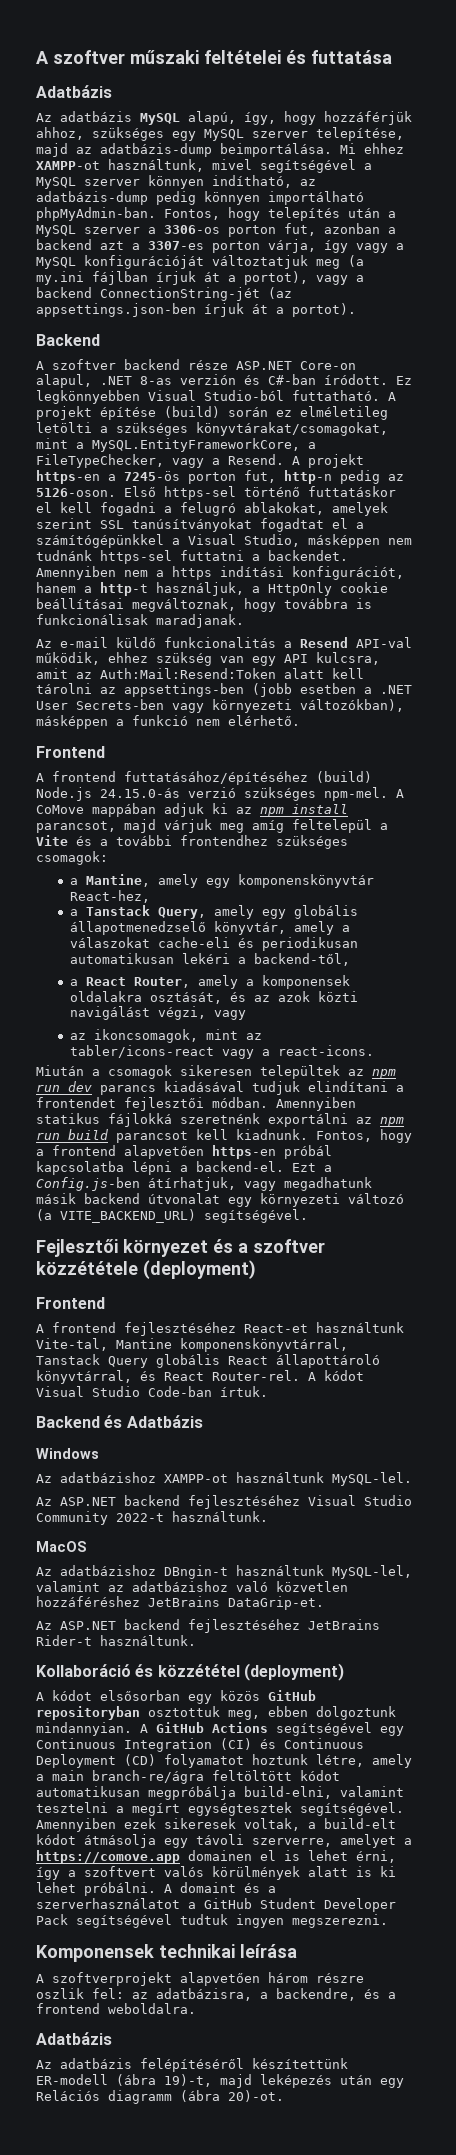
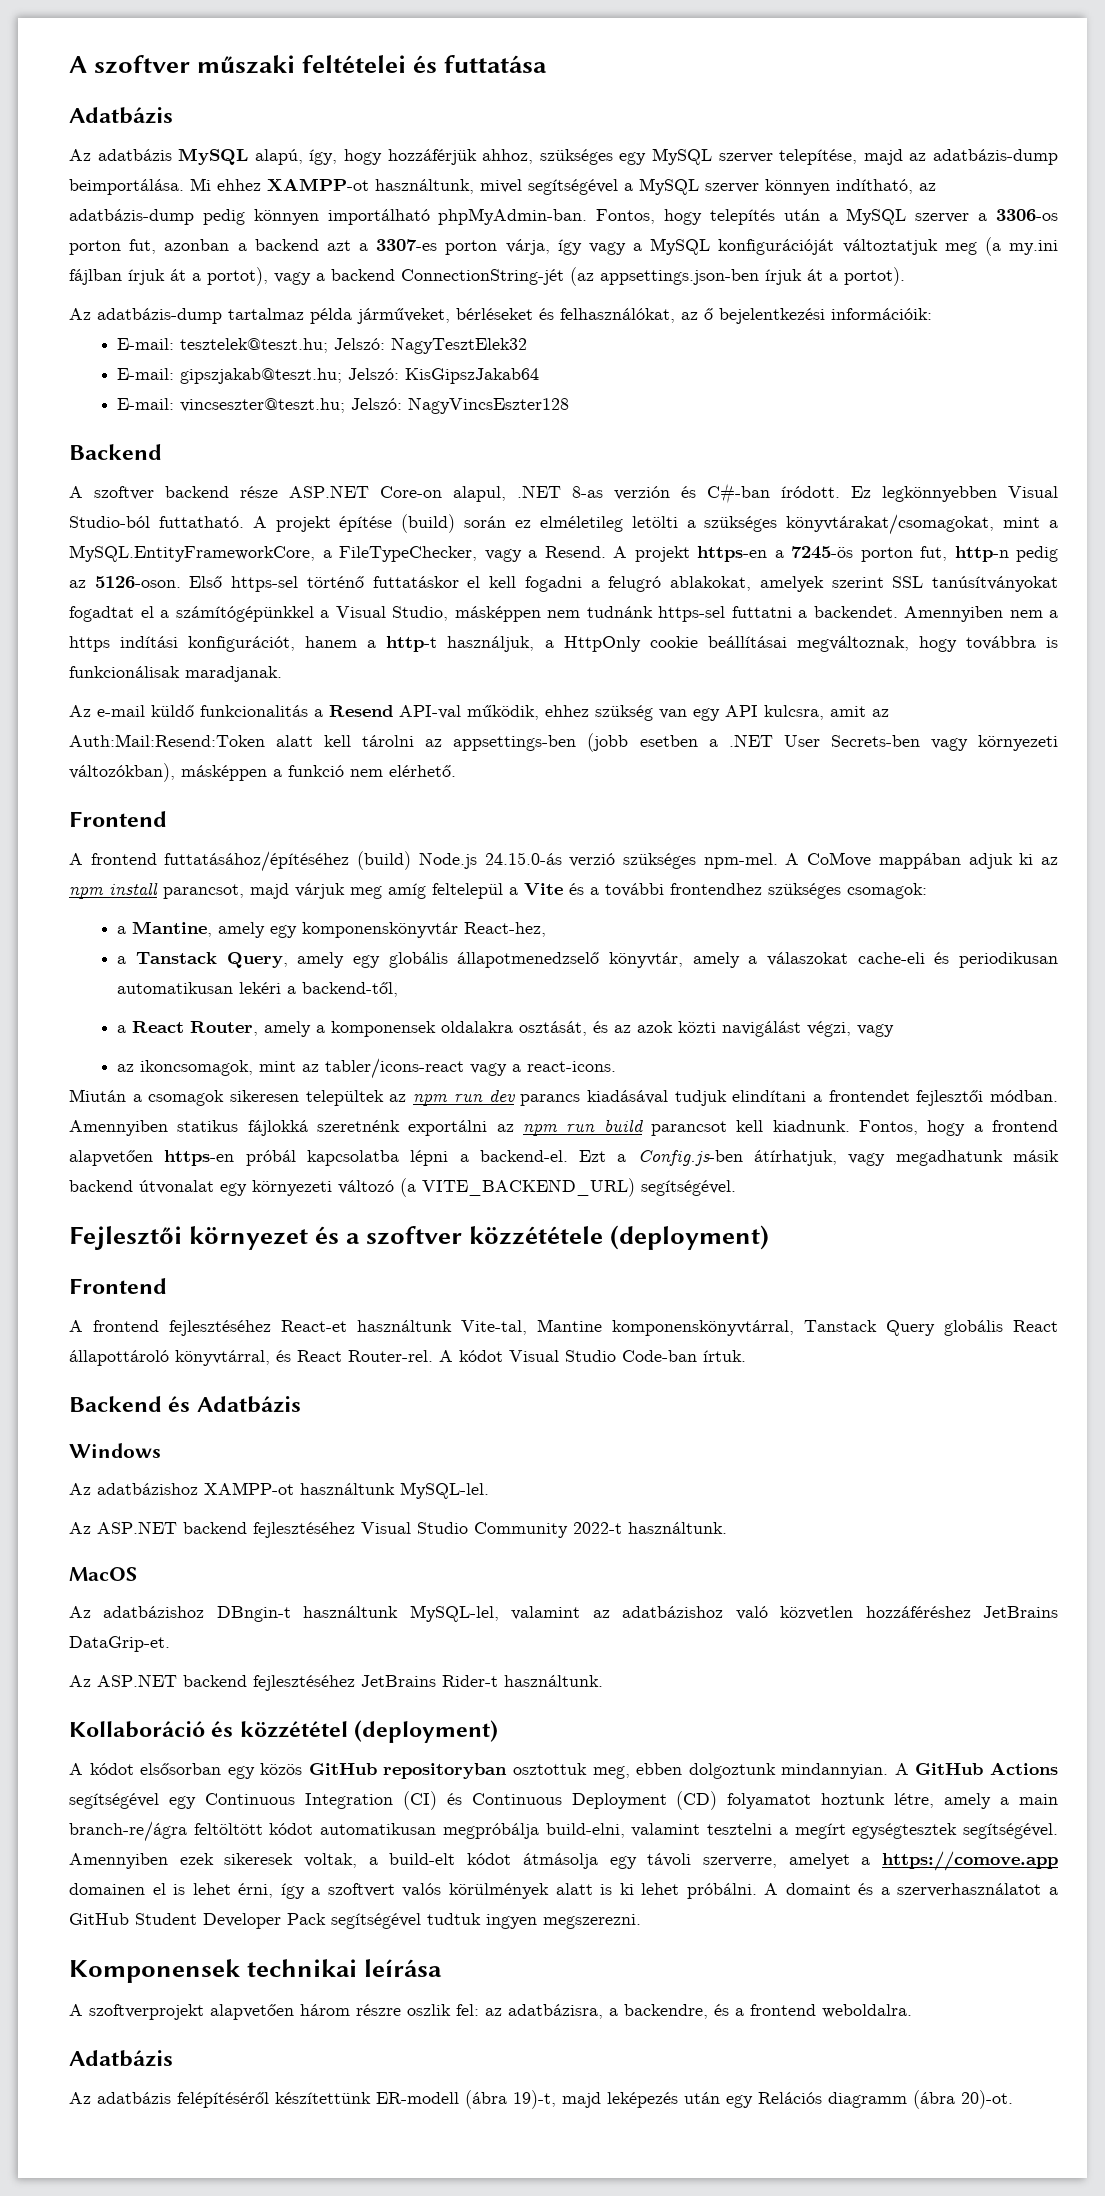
+ Az adatbázis-dump tartalmaz példa járműveket, bérléseket és felhasználókat, az ő bejelentkezési információik:
+ E-mail: tesztelek@teszt.hu; Jelszó: NagyTesztElek32
+ E-mail: gipszjakab@teszt.hu; Jelszó: KisGipszJakab64
+ E-mail: vincseszter@teszt.hu; Jelszó: NagyVincsEszter128

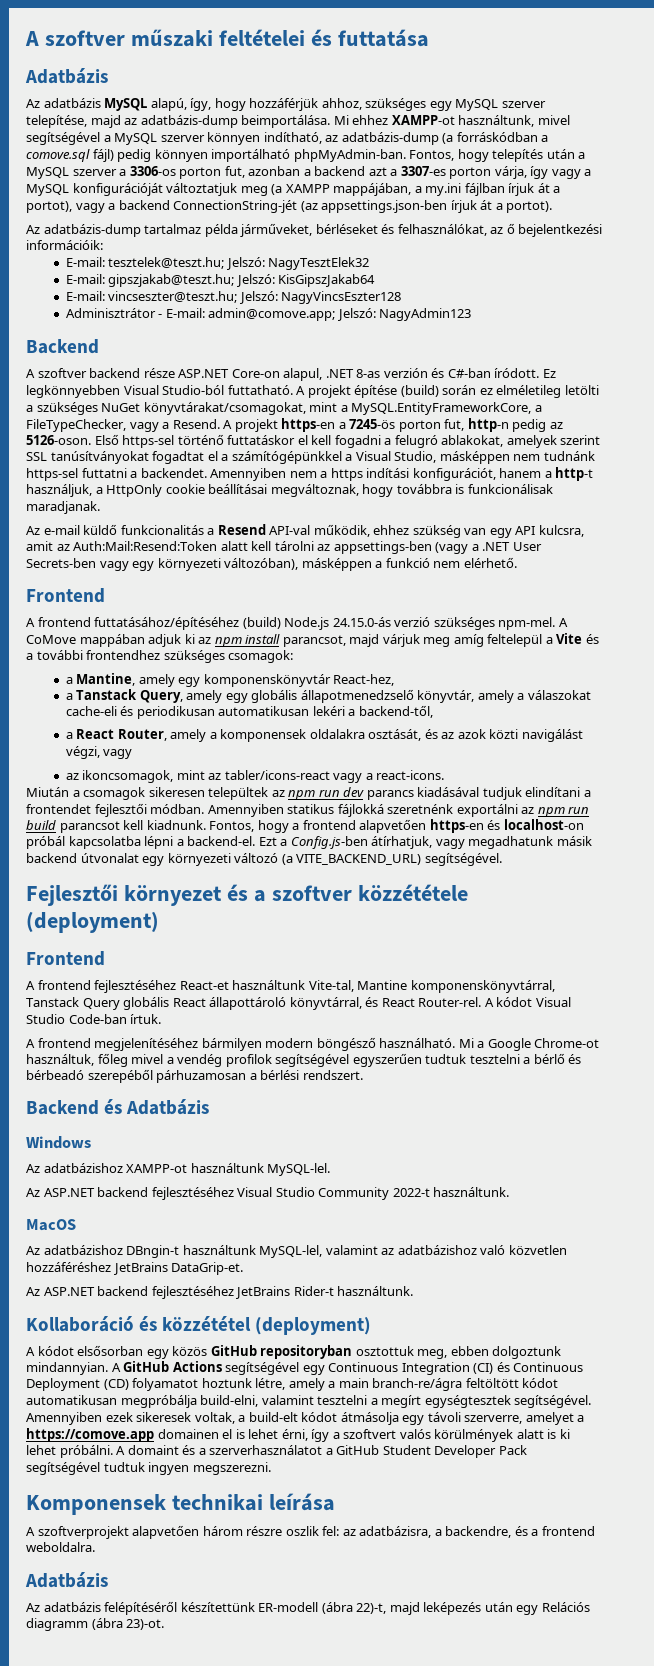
- Mi ehhez XAMPP-ot használtunk, mivel segítségével a MySQL szerver könnyen indítható, az adatbázis-dump pedig könnyen importálható phpMyAdmin-ban.
+ Mi ehhez XAMPP-ot használtunk, mivel segítségével a MySQL szerver könnyen indítható, az adatbázis-dump (a forráskódban a comove.sql fájl) pedig könnyen importálható phpMyAdmin-ban.
- Fontos, hogy telepítés után a MySQL szerver a 3306-os porton fut, azonban a backend azt a 3307-es porton várja, így vagy a MySQL konfigurációját változtatjuk meg (a my.ini fájlban írjuk át a portot), vagy a backend ConnectionString-jét (az appsettings.json-ben írjuk át a portot).
+ Fontos, hogy telepítés után a MySQL szerver a 3306-os porton fut, azonban a backend azt a 3307-es porton várja, így vagy a MySQL konfigurációját változtatjuk meg (a XAMPP mappájában, a my.ini fájlban írjuk át a portot), vagy a backend ConnectionString-jét (az appsettings.json-ben írjuk át a portot).
+ Adminisztrátor - E-mail: admin@comove.app; Jelszó: NagyAdmin123
- A projekt építése (build) során ez elméletileg letölti a szükséges könyvtárakat/csomagokat, mint a MySQL.EntityFrameworkCore, a FileTypeChecker, vagy a Resend.
+ A projekt építése (build) során ez elméletileg letölti a szükséges NuGet könyvtárakat/csomagokat, mint a MySQL.EntityFrameworkCore, a FileTypeChecker, vagy a Resend.
- Az e-mail küldő funkcionalitás a Resend API-val működik, ehhez szükség van egy API kulcsra, amit az Auth:Mail:Resend:Token alatt kell tárolni az appsettings-ben (jobb esetben a .NET User Secrets-ben vagy környezeti változókban), másképpen a funkció nem elérhető.
+ Az e-mail küldő funkcionalitás a Resend API-val működik, ehhez szükség van egy API kulcsra, amit az Auth:Mail:Resend:Token alatt kell tárolni az appsettings-ben (vagy a .NET User Secrets-ben vagy egy környezeti változóban), másképpen a funkció nem elérhető.
- Fontos, hogy a frontend alapvetően https-en próbál kapcsolatba lépni a backend-el.
+ Fontos, hogy a frontend alapvetően https-en és localhost-on próbál kapcsolatba lépni a backend-el.
+ A frontend megjelenítéséhez bármilyen modern böngésző használható. Mi a Google Chrome-ot használtuk, főleg mivel a vendég profilok segítségével egyszerűen tudtuk tesztelni a bérlő és bérbeadó szerepéből párhuzamosan a bérlési rendszert.
- Az adatbázis felépítéséről készítettünk ER-modell (ábra 19)-t, majd leképezés után egy Relációs diagramm (ábra 20)-ot.
+ Az adatbázis felépítéséről készítettünk ER-modell (ábra 22)-t, majd leképezés után egy Relációs diagramm (ábra 23)-ot.

